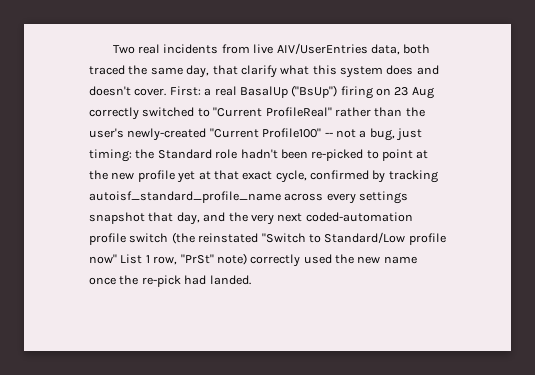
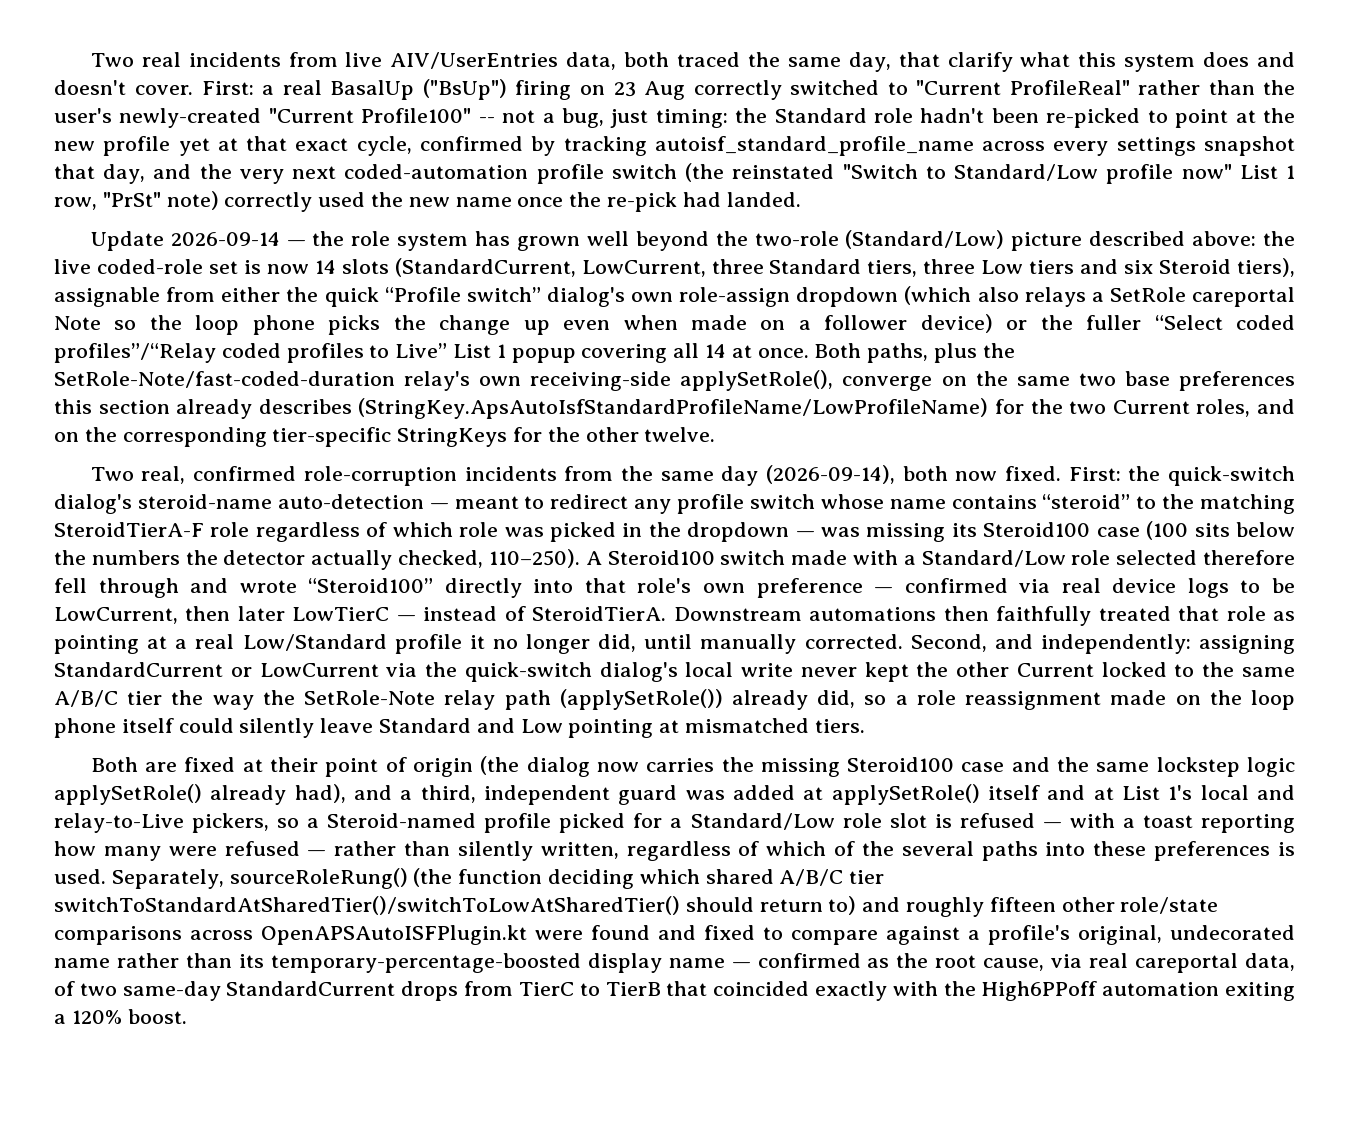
+ Update 2026-09-14 — the role system has grown well beyond the two-role (Standard/Low) picture described above: the live coded-role set is now 14 slots (StandardCurrent, LowCurrent, three Standard tiers, three Low tiers and six Steroid tiers), assignable from either the quick “Profile switch” dialog's own role-assign dropdown (which also relays a SetRole careportal Note so the loop phone picks the change up even when made on a follower device) or the fuller “Select coded profiles”/“Relay coded profiles to Live” List 1 popup covering all 14 at once. Both paths, plus the SetRole-Note/fast-coded-duration relay's own receiving-side applySetRole(), converge on the same two base preferences this section already describes (StringKey.ApsAutoIsfStandardProfileName/LowProfileName) for the two Current roles, and on the corresponding tier-specific StringKeys for the other twelve.
+ Two real, confirmed role-corruption incidents from the same day (2026-09-14), both now fixed. First: the quick-switch dialog's steroid-name auto-detection — meant to redirect any profile switch whose name contains “steroid” to the matching SteroidTierA-F role regardless of which role was picked in the dropdown — was missing its Steroid100 case (100 sits below the numbers the detector actually checked, 110–250). A Steroid100 switch made with a Standard/Low role selected therefore fell through and wrote “Steroid100” directly into that role's own preference — confirmed via real device logs to be LowCurrent, then later LowTierC — instead of SteroidTierA. Downstream automations then faithfully treated that role as pointing at a real Low/Standard profile it no longer did, until manually corrected. Second, and independently: assigning StandardCurrent or LowCurrent via the quick-switch dialog's local write never kept the other Current locked to the same A/B/C tier the way the SetRole-Note relay path (applySetRole()) already did, so a role reassignment made on the loop phone itself could silently leave Standard and Low pointing at mismatched tiers.
+ Both are fixed at their point of origin (the dialog now carries the missing Steroid100 case and the same lockstep logic applySetRole() already had), and a third, independent guard was added at applySetRole() itself and at List 1's local and relay-to-Live pickers, so a Steroid-named profile picked for a Standard/Low role slot is refused — with a toast reporting how many were refused — rather than silently written, regardless of which of the several paths into these preferences is used. Separately, sourceRoleRung() (the function deciding which shared A/B/C tier switchToStandardAtSharedTier()/switchToLowAtSharedTier() should return to) and roughly fifteen other role/state comparisons across OpenAPSAutoISFPlugin.kt were found and fixed to compare against a profile's original, undecorated name rather than its temporary-percentage-boosted display name — confirmed as the root cause, via real careportal data, of two same-day StandardCurrent drops from TierC to TierB that coincided exactly with the High6PPoff automation exiting a 120% boost.

